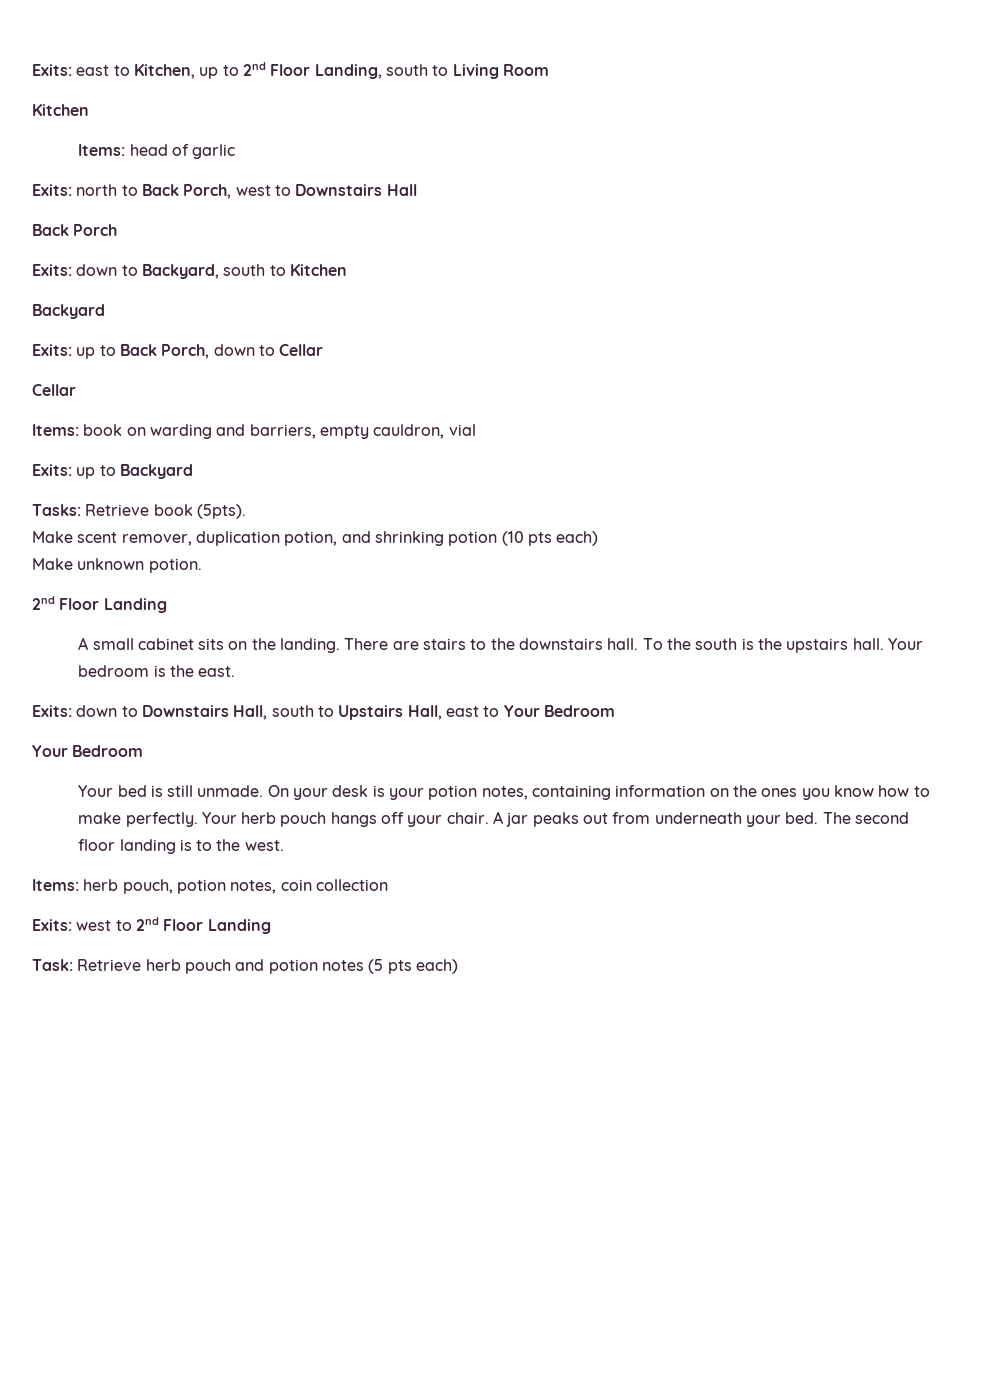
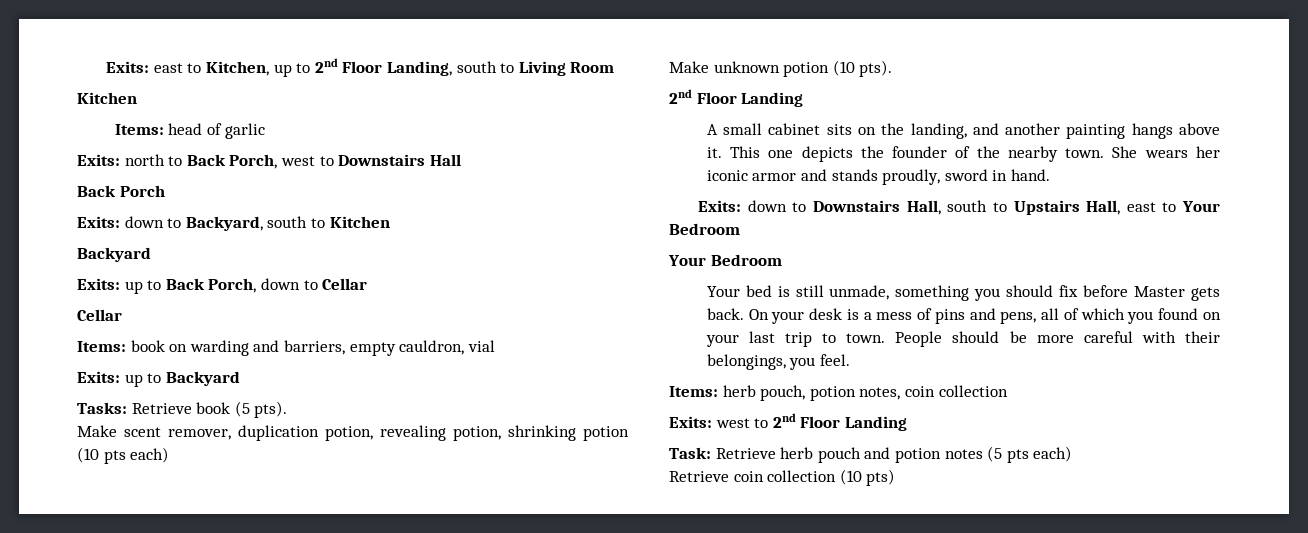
- Tasks: Retrieve book (5pts).
+ Tasks: Retrieve book (5 pts).
- Make scent remover, duplication potion, and shrinking potion (10 pts each)
+ Make scent remover, duplication potion, revealing potion, shrinking potion (10 pts each)
- Make unknown potion.
+ Make unknown potion (10 pts).
- A small cabinet sits on the landing. There are stairs to the downstairs hall. To the south is the upstairs hall. Your bedroom is the east.
+ A small cabinet sits on the landing, and another painting hangs above it. This one depicts the founder of the nearby town. She wears her iconic armor and stands proudly, sword in hand.
- Your bed is still unmade. On your desk is your potion notes, containing information on the ones you know how to make perfectly. Your herb pouch hangs off your chair. A jar peaks out from underneath your bed. The second floor landing is to the west.
+ Your bed is still unmade, something you should fix before Master gets back. On your desk is a mess of pins and pens, all of which you found on your last trip to town. People should be more careful with their belongings, you feel.
+ Retrieve coin collection (10 pts)

